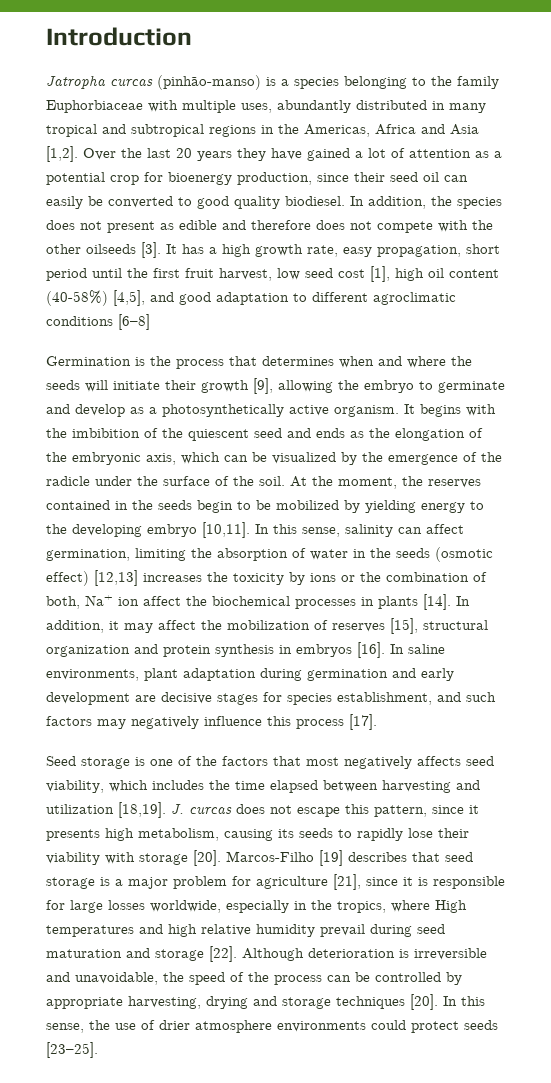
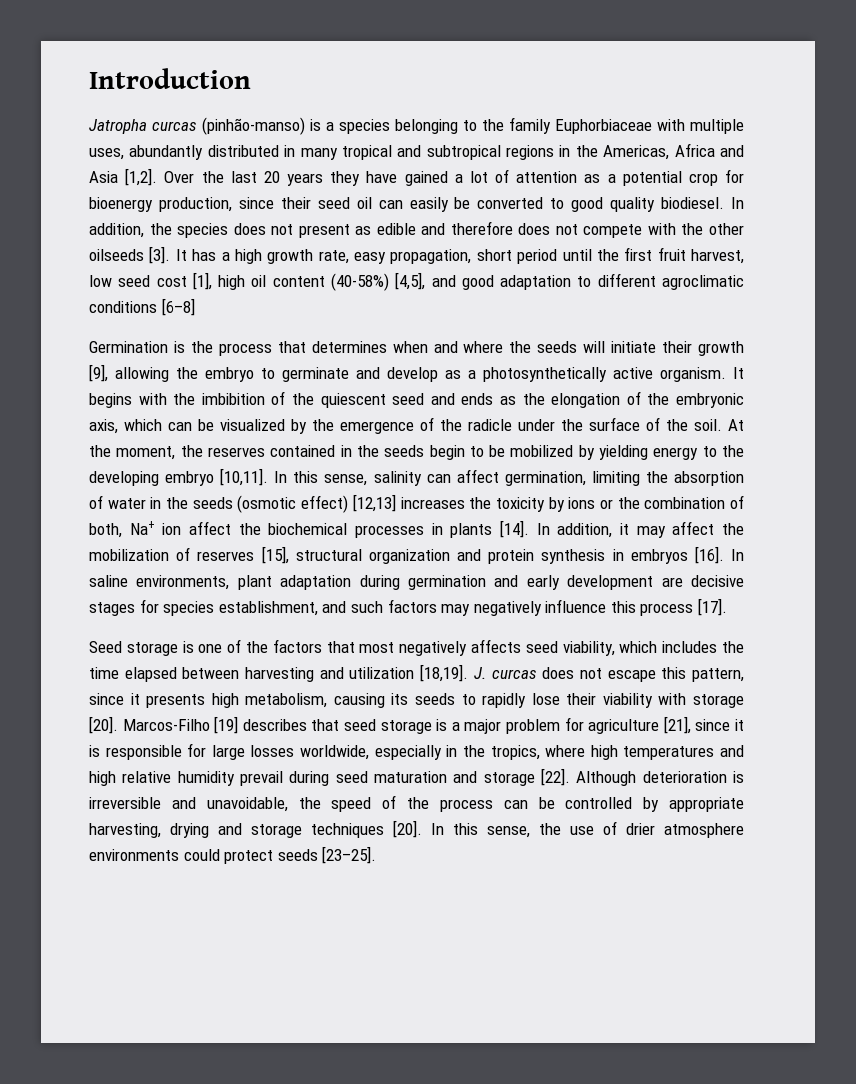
- Marcos-Filho [19] describes that seed storage is a major problem for agriculture [21], since it is responsible for large losses worldwide, especially in the tropics, where High temperatures and high relative humidity prevail during seed maturation and storage [22].
+ Marcos-Filho [19] describes that seed storage is a major problem for agriculture [21], since it is responsible for large losses worldwide, especially in the tropics, where high temperatures and high relative humidity prevail during seed maturation and storage [22].

